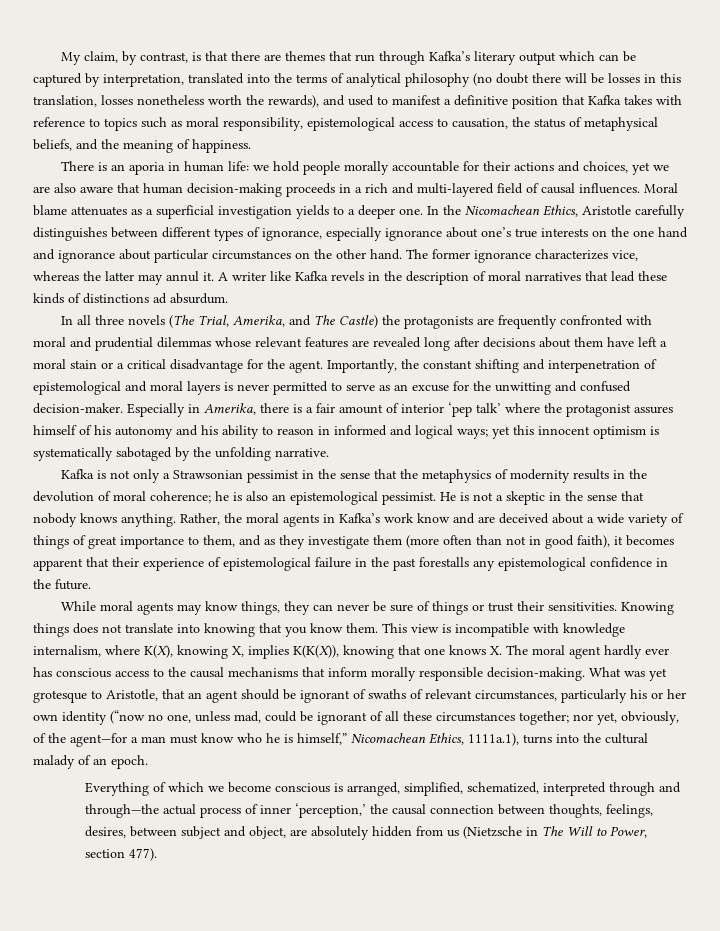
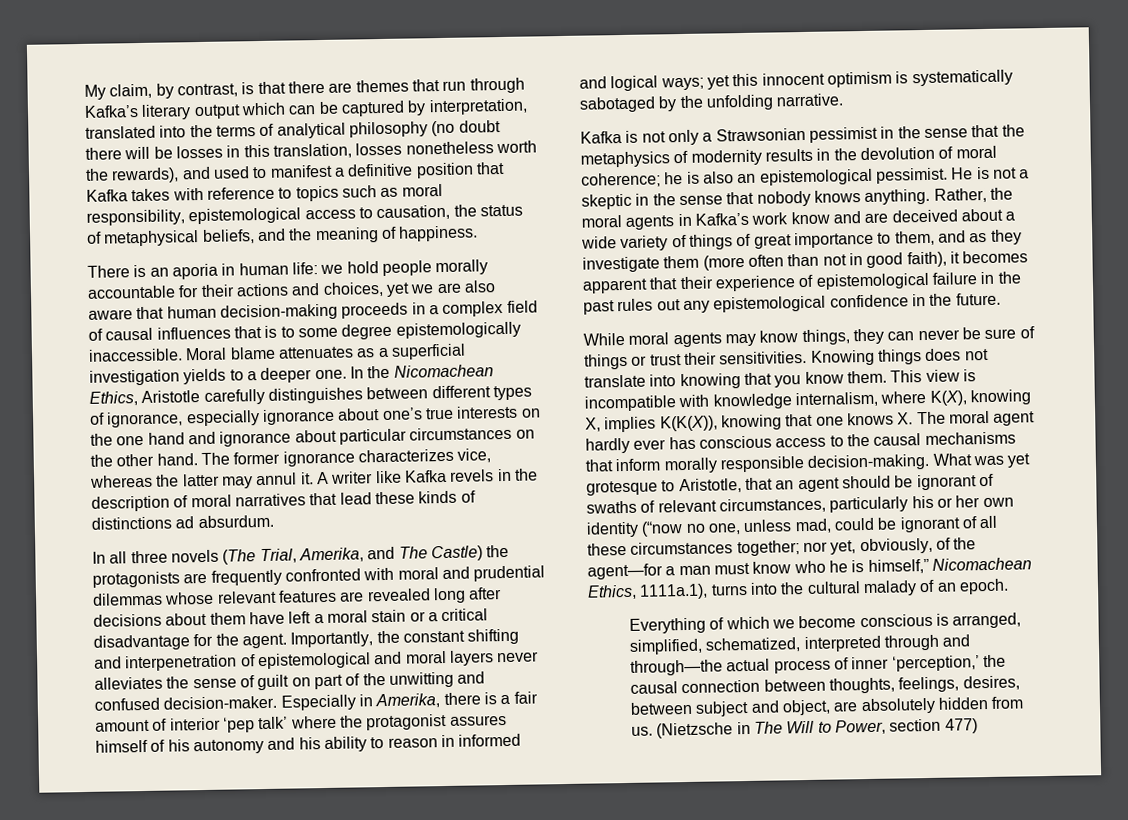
- There is an aporia in human life: we hold people morally accountable for their actions and choices, yet we are also aware that human decision-making proceeds in a rich and multi-layered field of causal influences.
+ There is an aporia in human life: we hold people morally accountable for their actions and choices, yet we are also aware that human decision-making proceeds in a complex field of causal influences that is to some degree epistemologically inaccessible.
- Importantly, the constant shifting and interpenetration of epistemological and moral layers is never permitted to serve as an excuse for the unwitting and confused decision-maker.
+ Importantly, the constant shifting and interpenetration of epistemological and moral layers never alleviates the sense of guilt on part of the unwitting and confused decision-maker.
- Rather, the moral agents in Kafka’s work know and are deceived about a wide variety of things of great importance to them, and as they investigate them (more often than not in good faith), it becomes apparent that their experience of epistemological failure in the past forestalls any epistemological confidence in the future.
+ Rather, the moral agents in Kafka’s work know and are deceived about a wide variety of things of great importance to them, and as they investigate them (more often than not in good faith), it becomes apparent that their experience of epistemological failure in the past rules out any epistemological confidence in the future.
- Everything of which we become conscious is arranged, simplified, schematized, interpreted through and through—the actual process of inner ‘perception,’ the causal connection between thoughts, feelings, desires, between subject and object, are absolutely hidden from us (Nietzsche in The Will to Power, section 477).
+ Everything of which we become conscious is arranged, simplified, schematized, interpreted through and through—the actual process of inner ‘perception,’ the causal connection between thoughts, feelings, desires, between subject and object, are absolutely hidden from us. (Nietzsche in The Will to Power, section 477)

